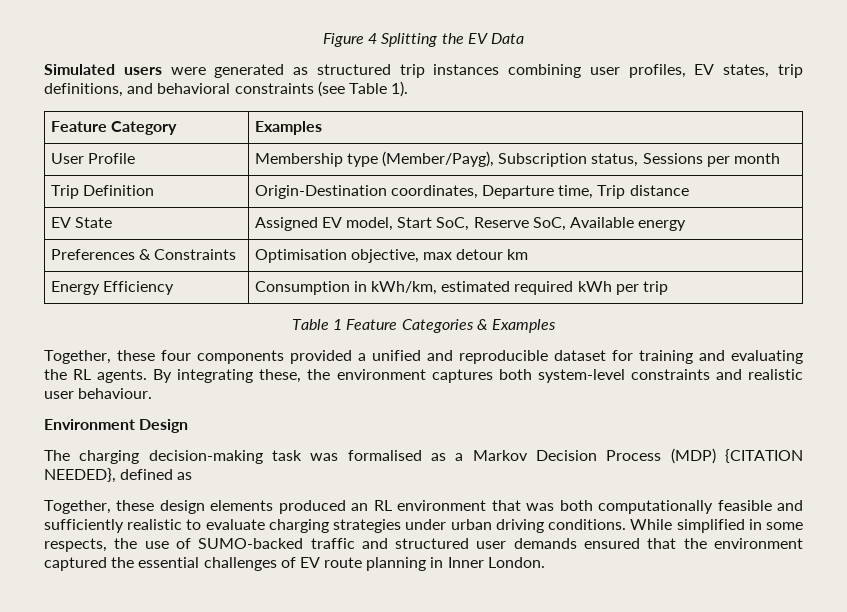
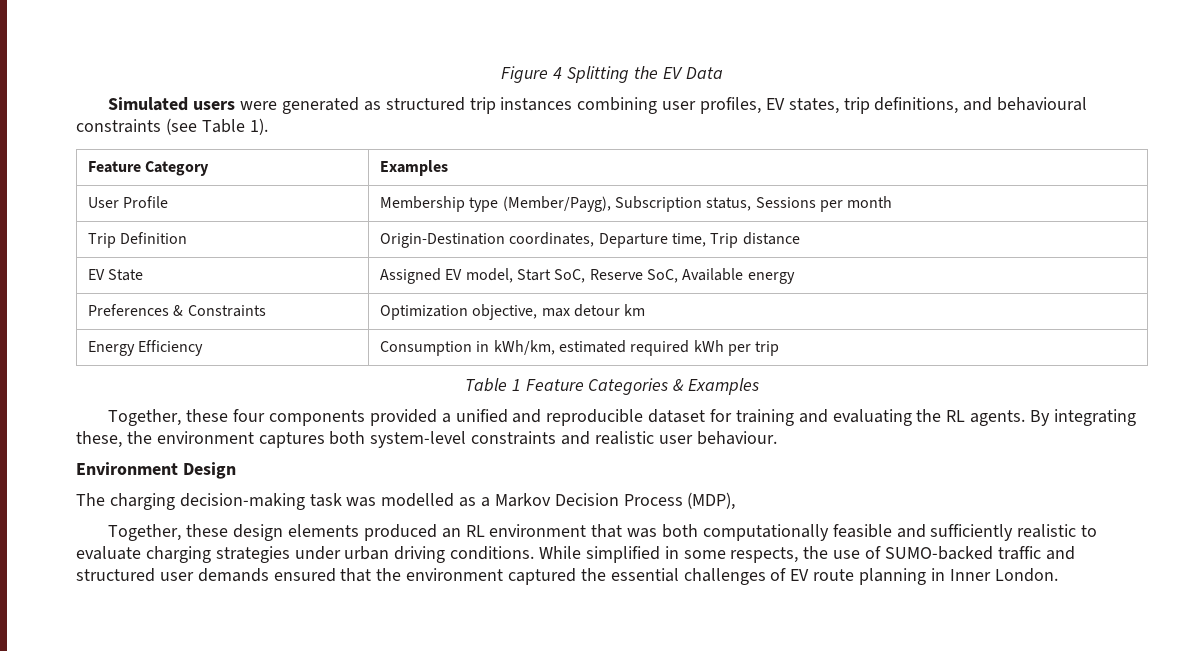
- Simulated users were generated as structured trip instances combining user profiles, EV states, trip definitions, and behavioral constraints (see Table 1).
+ Simulated users were generated as structured trip instances combining user profiles, EV states, trip definitions, and behavioural constraints (see Table 1).
- Preferences & Constraints | Optimisation objective, max detour km
+ Preferences & Constraints | Optimization objective, max detour km
- The charging decision-making task was formalised as a Markov Decision Process (MDP) {CITATION NEEDED}, defined as
+ The charging decision-making task was modelled as a Markov Decision Process (MDP),

